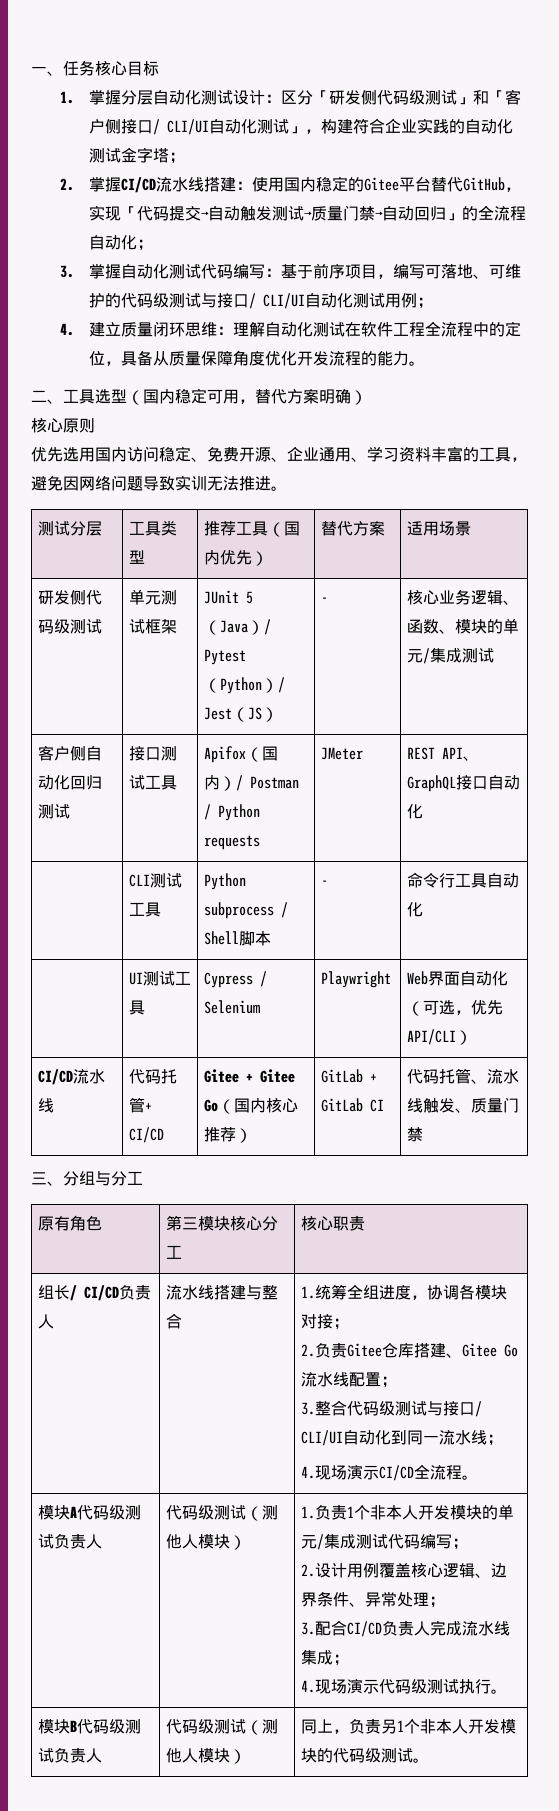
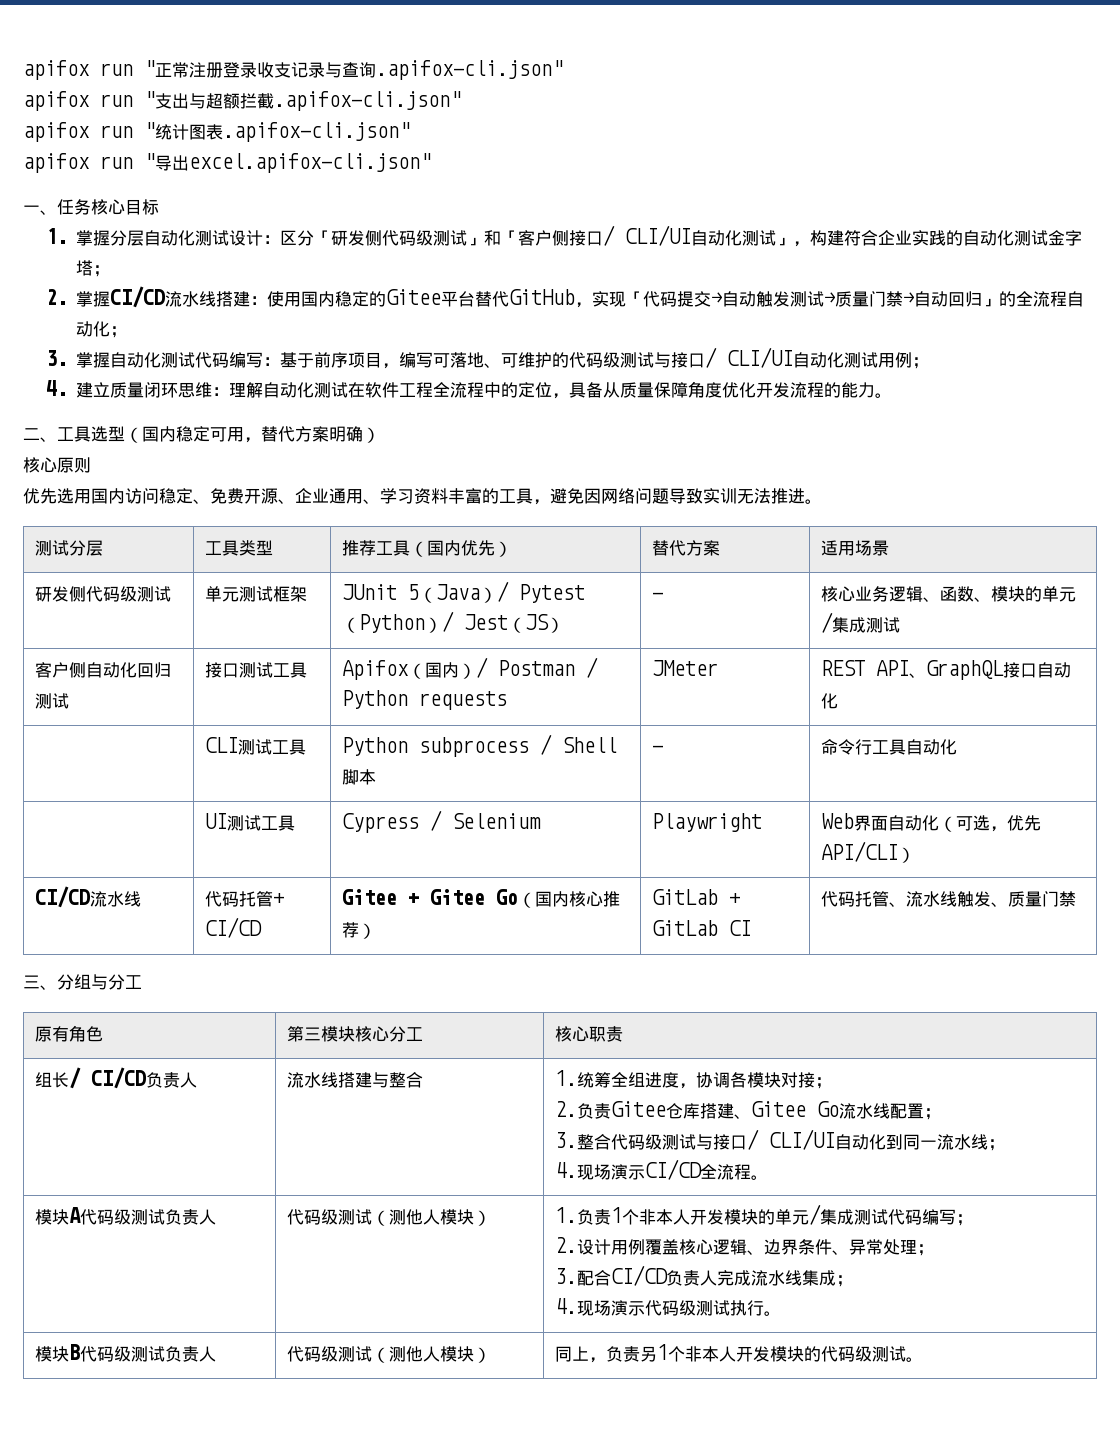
+ apifox run "正常注册登录收支记录与查询.apifox-cli.json"
+ apifox run "支出与超额拦截.apifox-cli.json"
+ apifox run "统计图表.apifox-cli.json"
+ apifox run "导出excel.apifox-cli.json"

